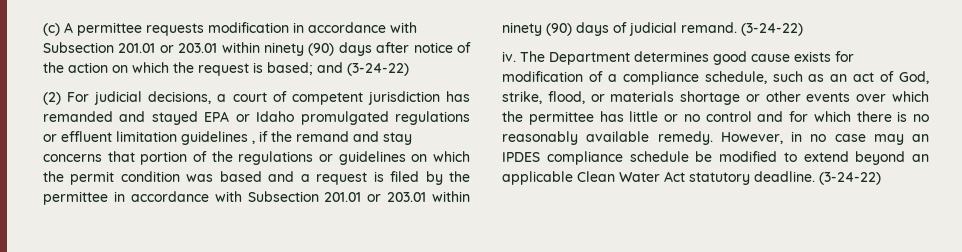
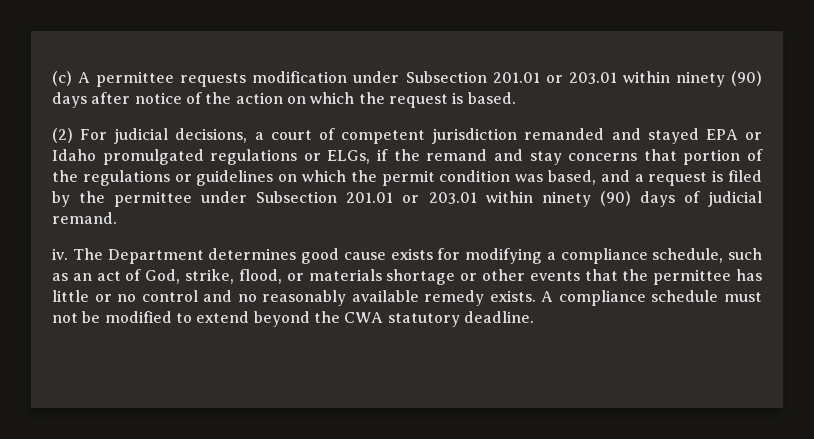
- (c) A permittee requests modification in accordance with Subsection 201.01 or 203.01 within ninety (90) days after notice of the action on which the request is based; and (3-24-22)
+ (c) A permittee requests modification under Subsection 201.01 or 203.01 within ninety (90) days after notice of the action on which the request is based.
- (2) For judicial decisions, a court of competent jurisdiction has remanded and stayed EPA or Idaho promulgated regulations or effluent limitation guidelines , if the remand and stay concerns that portion of the regulations or guidelines on which the permit condition was based and a request is filed by the permittee in accordance with Subsection 201.01 or 203.01 within ninety (90) days of judicial remand. (3-24-22)
+ (2) For judicial decisions, a court of competent jurisdiction remanded and stayed EPA or Idaho promulgated regulations or ELGs, if the remand and stay concerns that portion of the regulations or guidelines on which the permit condition was based, and a request is filed by the permittee under Subsection 201.01 or 203.01 within ninety (90) days of judicial remand.
- The Department determines good cause exists for modification of a compliance schedule, such as an act of God, strike, flood, or materials shortage or other events over which the permittee has little or no control and for which there is no reasonably available remedy. However, in no case may an IPDES compliance schedule be modified to extend beyond an applicable Clean Water Act statutory deadline. (3-24-22)
+ The Department determines good cause exists for modifying a compliance schedule, such as an act of God, strike, flood, or materials shortage or other events that the permittee has little or no control and no reasonably available remedy exists. A compliance schedule must not be modified to extend beyond the CWA statutory deadline.

